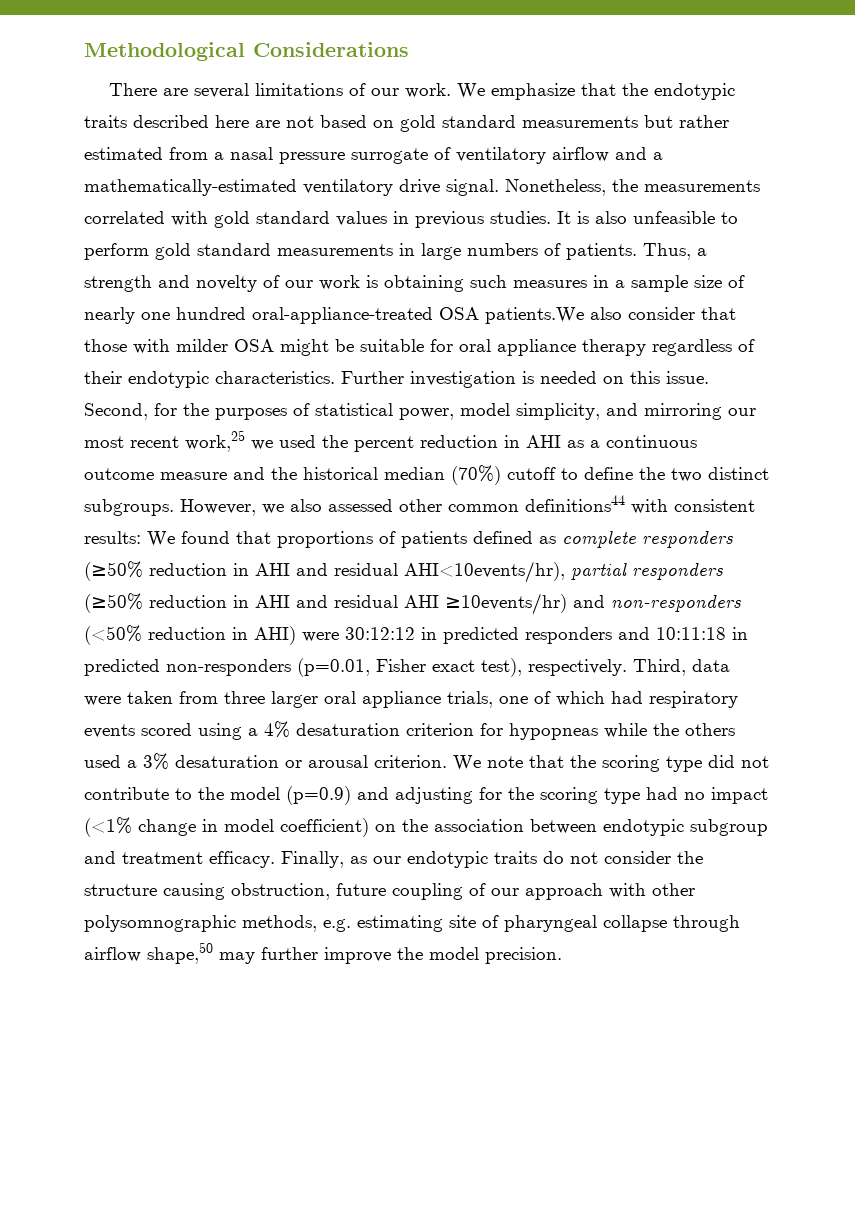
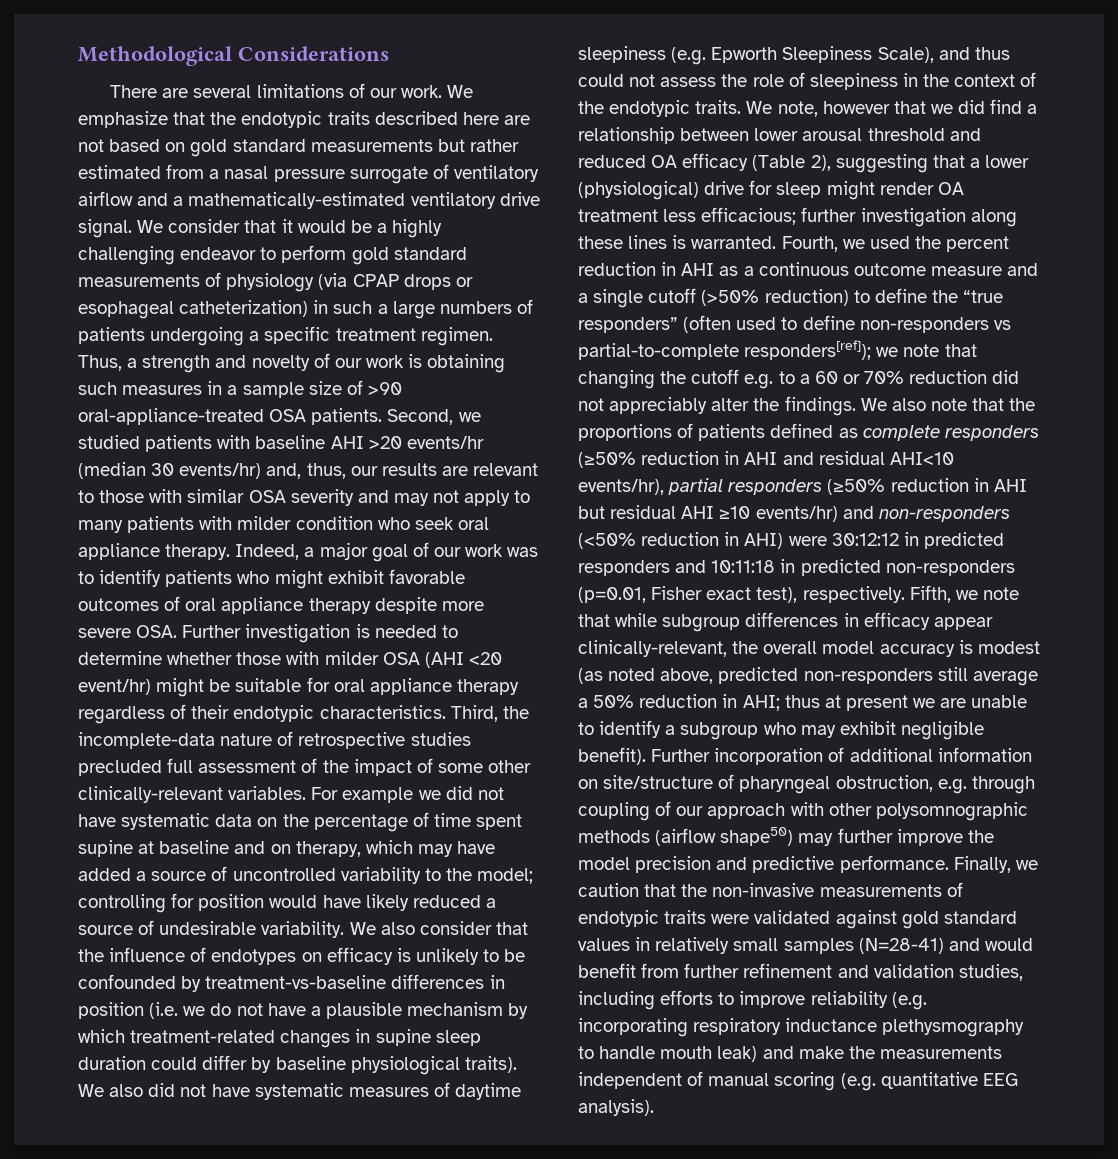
- Nonetheless, the measurements correlated with gold standard values in previous studies. It is also unfeasible to perform gold standard measurements in large numbers of patients.
+ We consider that it would be a highly challenging endeavor to perform gold standard measurements of physiology (via CPAP drops or esophageal catheterization) in such a large numbers of patients undergoing a specific treatment regimen.
- Thus, a strength and novelty of our work is obtaining such measures in a sample size of nearly one hundred oral-appliance-treated OSA patients.We also consider that those with milder OSA might be suitable for oral appliance therapy regardless of their endotypic characteristics.
+ Thus, a strength and novelty of our work is obtaining such measures in a sample size of >90 oral-appliance-treated OSA patients. Second, we studied patients with baseline AHI >20 events/hr (median 30 events/hr) and, thus, our results are relevant to those with similar OSA severity and may not apply to many patients with milder condition who seek oral appliance therapy. Indeed, a major goal of our work was to identify patients who might exhibit favorable outcomes of oral appliance therapy despite more severe OSA. Further investigation is needed to determine whether those with milder OSA (AHI <20 event/hr) might be suitable for oral appliance therapy regardless of their endotypic characteristics.
- Further investigation is needed on this issue. Second, for the purposes of statistical power, model simplicity, and mirroring our most recent work,25 we used the percent reduction in AHI as a continuous outcome measure and the historical median (70%) cutoff to define the two distinct subgroups. However, we also assessed other common definitions44 with consistent results: We found that proportions of patients defined as complete responders (≥50% reduction in AHI and residual AHI<10events/hr), partial responders (≥50% reduction in AHI and residual AHI ≥10events/hr) and non-responders (<50% reduction in AHI) were 30:12:12 in predicted responders and 10:11:18 in predicted non-responders (p=0.01, Fisher exact test), respectively.
+ Third, the incomplete-data nature of retrospective studies precluded full assessment of the impact of some other clinically-relevant variables. For example we did not have systematic data on the percentage of time spent supine at baseline and on therapy, which may have added a source of uncontrolled variability to the model; controlling for position would have likely reduced a source of undesirable variability. We also consider that the influence of endotypes on efficacy is unlikely to be confounded by treatment-vs-baseline differences in position (i.e. we do not have a plausible mechanism by which treatment-related changes in supine sleep duration could differ by baseline physiological traits). We also did not have systematic measures of daytime sleepiness (e.g. Epworth Sleepiness Scale), and thus could not assess the role of sleepiness in the context of the endotypic traits. We note, however that we did find a relationship between lower arousal threshold and reduced OA efficacy (Table 2), suggesting that a lower (physiological) drive for sleep might render OA treatment less efficacious; further investigation along these lines is warranted. Fourth, we used the percent reduction in AHI as a continuous outcome measure and a single cutoff (>50% reduction) to define the “true responders” (often used to define non-responders vs partial-to-complete responders[ref]); we note that changing the cutoff e.g. to a 60 or 70% reduction did not appreciably alter the findings. We also note that the proportions of patients defined as complete responders (≥50% reduction in AHI and residual AHI<10 events/hr), partial responders (≥50% reduction in AHI but residual AHI ≥10 events/hr) and non-responders (<50% reduction in AHI) were 30:12:12 in predicted responders and 10:11:18 in predicted non-responders (p=0.01, Fisher exact test), respectively.
- Third, data were taken from three larger oral appliance trials, one of which had respiratory events scored using a 4% desaturation criterion for hypopneas while the others used a 3% desaturation or arousal criterion. We note that the scoring type did not contribute to the model (p=0.9) and adjusting for the scoring type had no impact (<1% change in model coefficient) on the association between endotypic subgroup and treatment efficacy. Finally, as our endotypic traits do not consider the structure causing obstruction, future coupling of our approach with other polysomnographic methods, e.g. estimating site of pharyngeal collapse through airflow shape,50 may further improve the model precision.
+ Fifth, we note that while subgroup differences in efficacy appear clinically-relevant, the overall model accuracy is modest (as noted above, predicted non-responders still average a 50% reduction in AHI; thus at present we are unable to identify a subgroup who may exhibit negligible benefit). Further incorporation of additional information on site/structure of pharyngeal obstruction, e.g. through coupling of our approach with other polysomnographic methods (airflow shape50) may further improve the model precision and predictive performance. Finally, we caution that the non-invasive measurements of endotypic traits were validated against gold standard values in relatively small samples (N=28-41) and would benefit from further refinement and validation studies, including efforts to improve reliability (e.g. incorporating respiratory inductance plethysmography to handle mouth leak) and make the measurements independent of manual scoring (e.g. quantitative EEG analysis).

